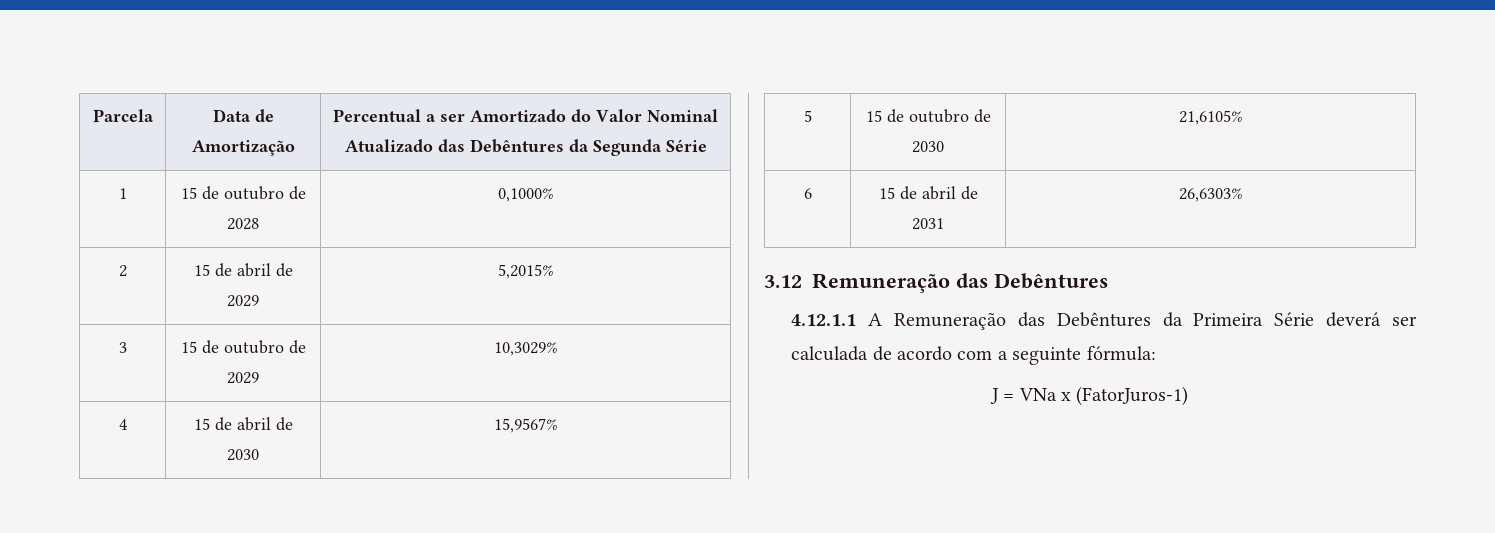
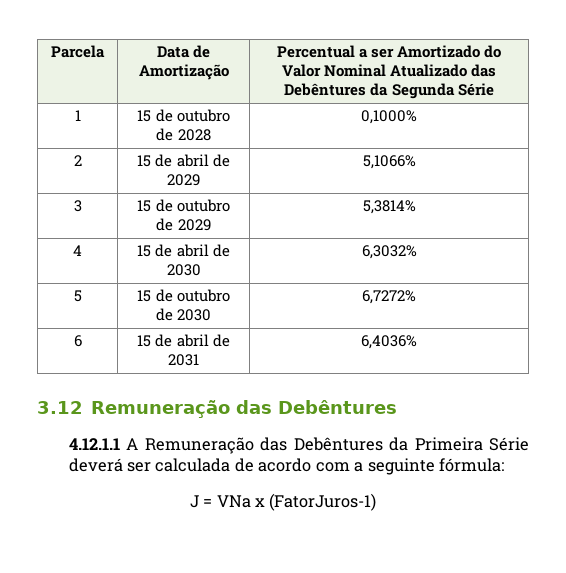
- 2 | 15 de abril de 2029 | 5,2015%
+ 2 | 15 de abril de 2029 | 5,1066%
- 3 | 15 de outubro de 2029 | 10,3029%
+ 3 | 15 de outubro de 2029 | 5,3814%
- 4 | 15 de abril de 2030 | 15,9567%
+ 4 | 15 de abril de 2030 | 6,3032%
- 5 | 15 de outubro de 2030 | 21,6105%
+ 5 | 15 de outubro de 2030 | 6,7272%
- 6 | 15 de abril de 2031 | 26,6303%
+ 6 | 15 de abril de 2031 | 6,4036%

